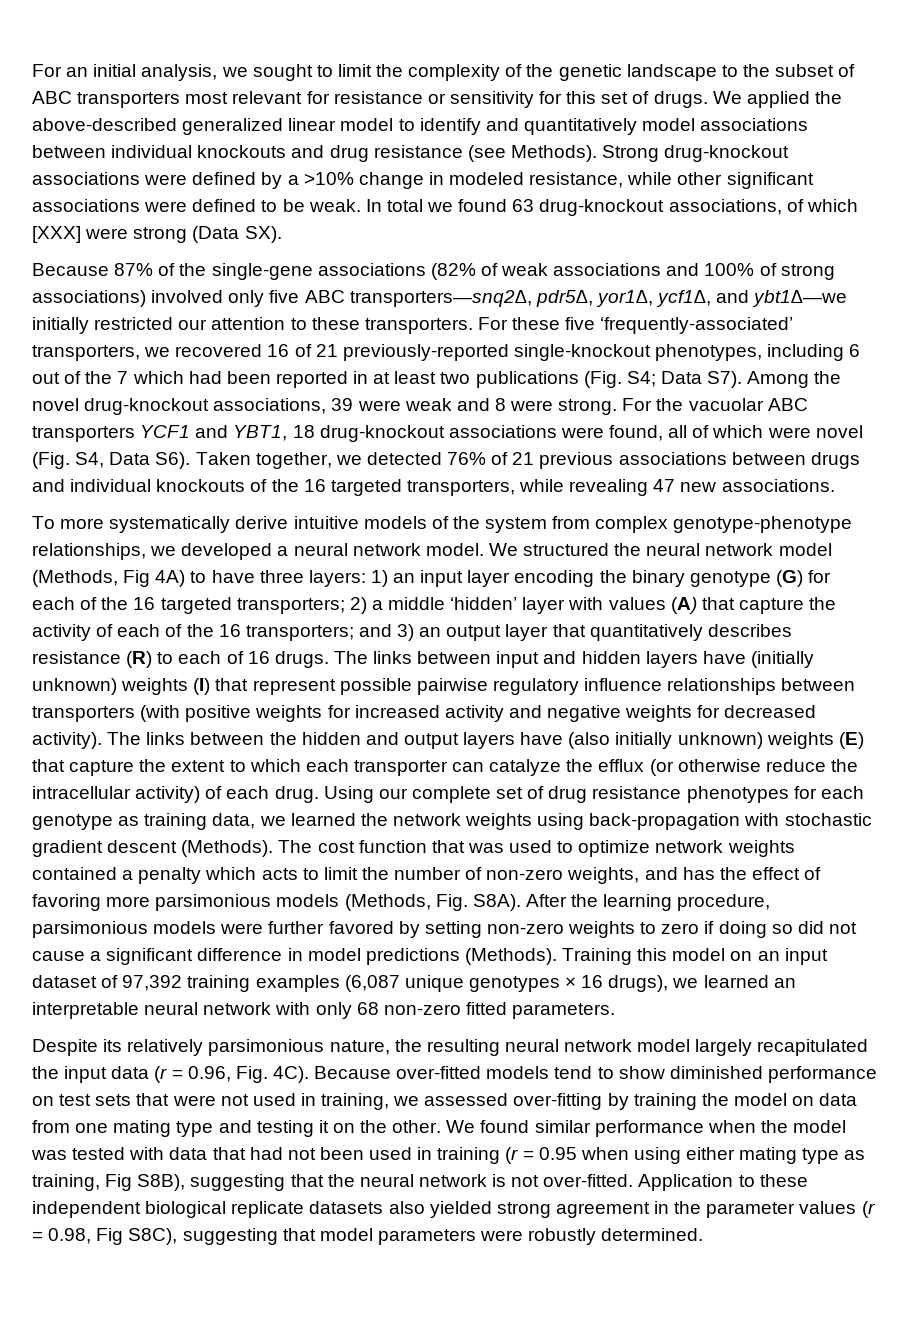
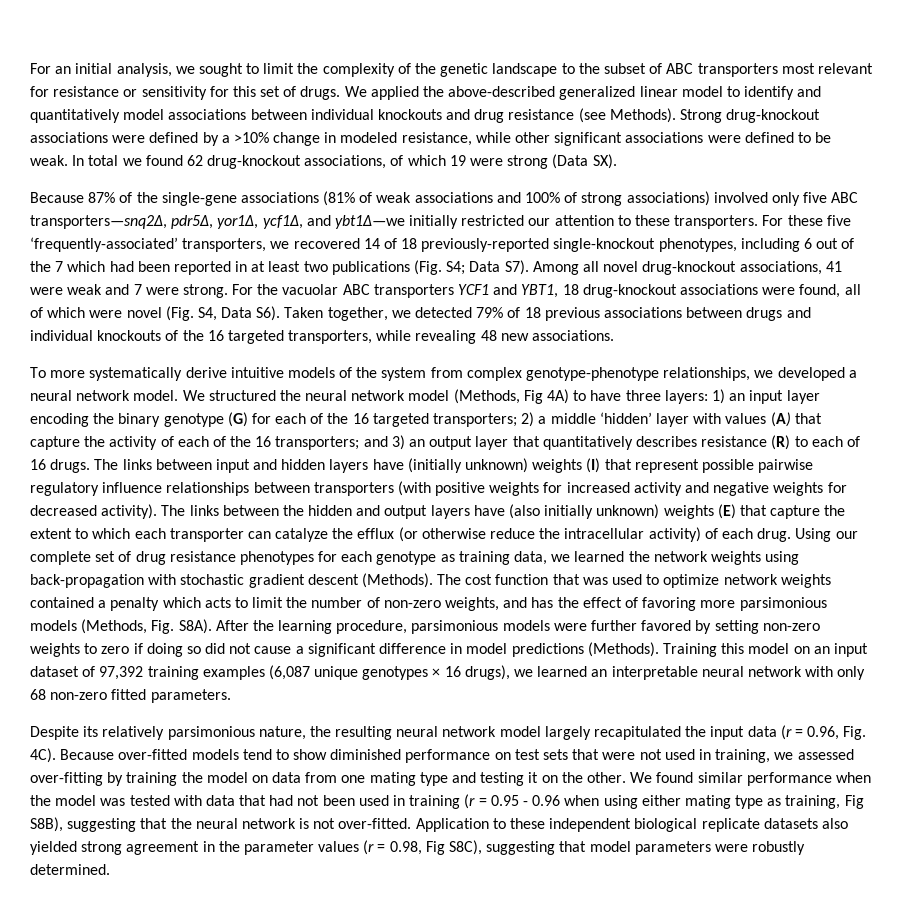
- In total we found 63 drug-knockout associations, of which [XXX] were strong (Data SX).
+ In total we found 62 drug-knockout associations, of which 19 were strong (Data SX).
- Because 87% of the single-gene associations (82% of weak associations and 100% of strong associations) involved only five ABC transporters—snq2∆, pdr5∆, yor1∆, ycf1∆, and ybt1∆—we initially restricted our attention to these transporters.
+ Because 87% of the single-gene associations (81% of weak associations and 100% of strong associations) involved only five ABC transporters—snq2∆, pdr5∆, yor1∆, ycf1∆, and ybt1∆—we initially restricted our attention to these transporters.
- For these five ‘frequently-associated’ transporters, we recovered 16 of 21 previously-reported single-knockout phenotypes, including 6 out of the 7 which had been reported in at least two publications (Fig. S4; Data S7). Among the novel drug-knockout associations, 39 were weak and 8 were strong.
+ For these five ‘frequently-associated’ transporters, we recovered 14 of 18 previously-reported single-knockout phenotypes, including 6 out of the 7 which had been reported in at least two publications (Fig. S4; Data S7). Among all novel drug-knockout associations, 41 were weak and 7 were strong.
- For the vacuolar ABC transporters YCF1 and YBT1, 18 drug-knockout associations were found, all of which were novel (Fig. S4, Data S6). Taken together, we detected 76% of 21 previous associations between drugs and individual knockouts of the 16 targeted transporters, while revealing 47 new associations.
+ For the vacuolar ABC transporters YCF1 and YBT1, 18 drug-knockout associations were found, all of which were novel (Fig. S4, Data S6). Taken together, we detected 79% of 18 previous associations between drugs and individual knockouts of the 16 targeted transporters, while revealing 48 new associations.
- We found similar performance when the model was tested with data that had not been used in training (r = 0.95 when using either mating type as training, Fig S8B), suggesting that the neural network is not over-fitted.
+ We found similar performance when the model was tested with data that had not been used in training (r = 0.95 - 0.96 when using either mating type as training, Fig S8B), suggesting that the neural network is not over-fitted.

